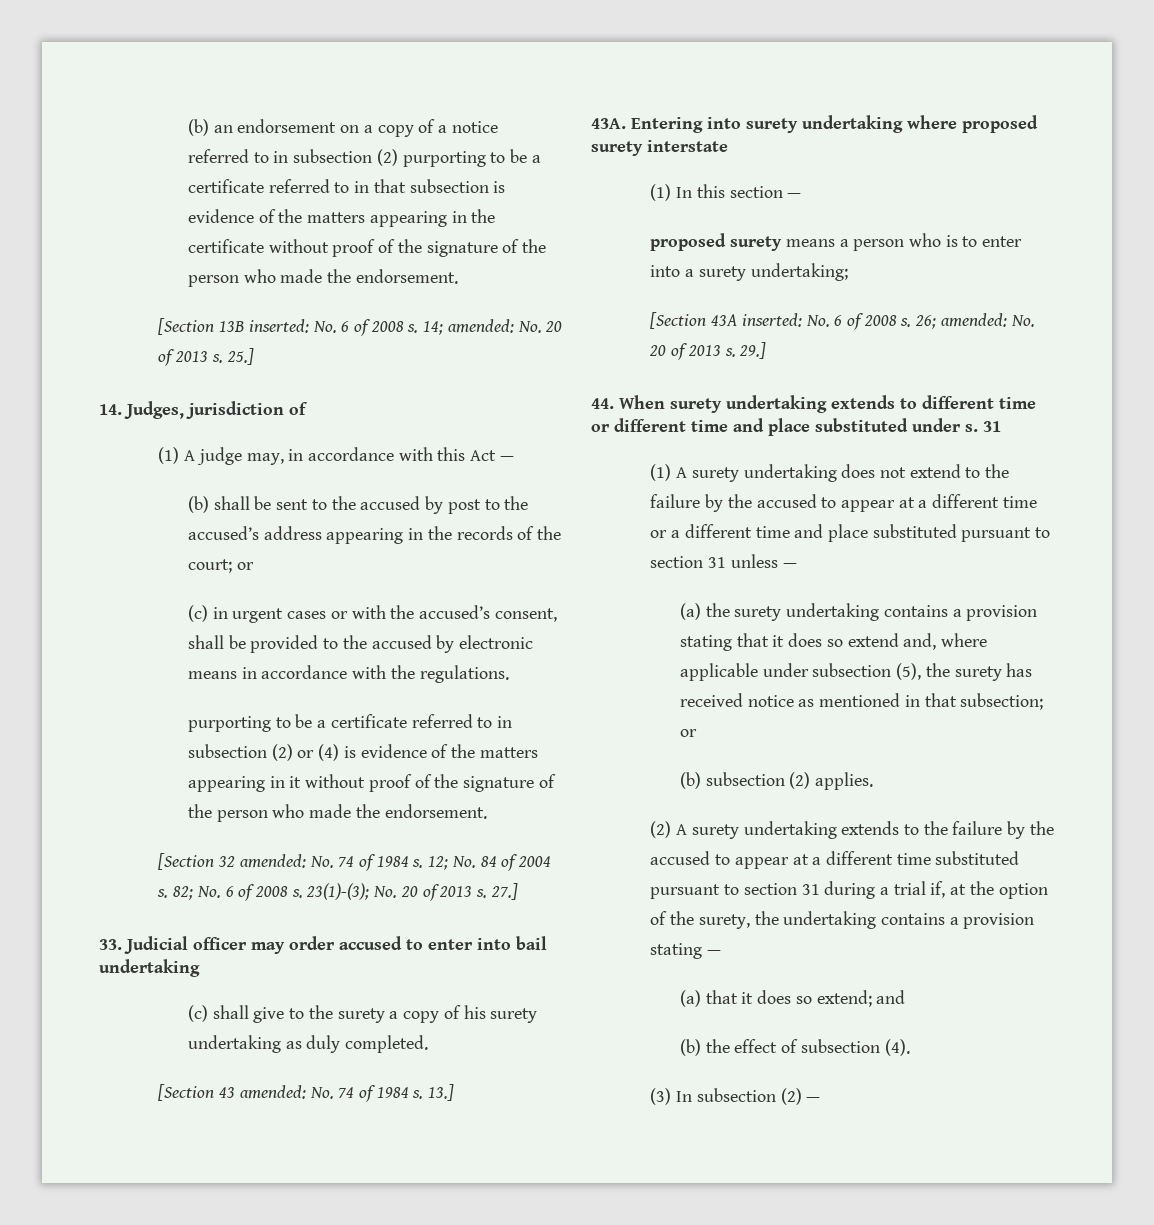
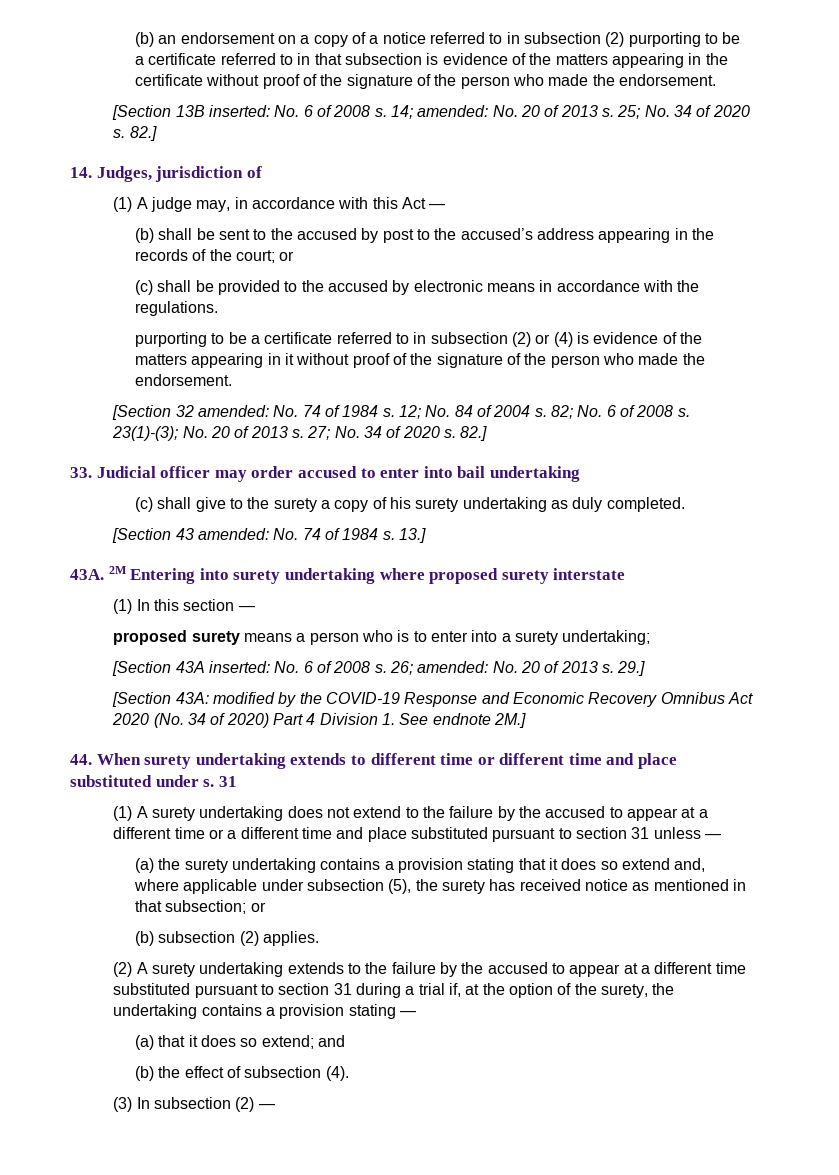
- 25.]
+ 25; No. 34 of 2020 s. 82.]
- (c) in urgent cases or with the accused’s consent, shall be provided to the accused by electronic means in accordance with the regulations.
+ (c) shall be provided to the accused by electronic means in accordance with the regulations.
- 27.]
+ 27; No. 34 of 2020 s. 82.]
- Entering into surety undertaking where proposed surety interstate
+ 2M Entering into surety undertaking where proposed surety interstate
+ [Section 43A: modified by the COVID-19 Response and Economic Recovery Omnibus Act 2020 (No. 34 of 2020) Part 4 Division 1. See endnote 2M.]

